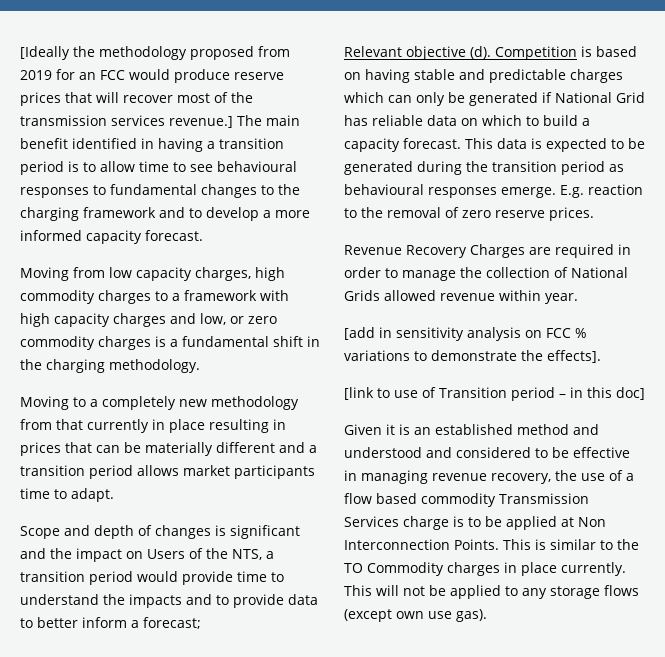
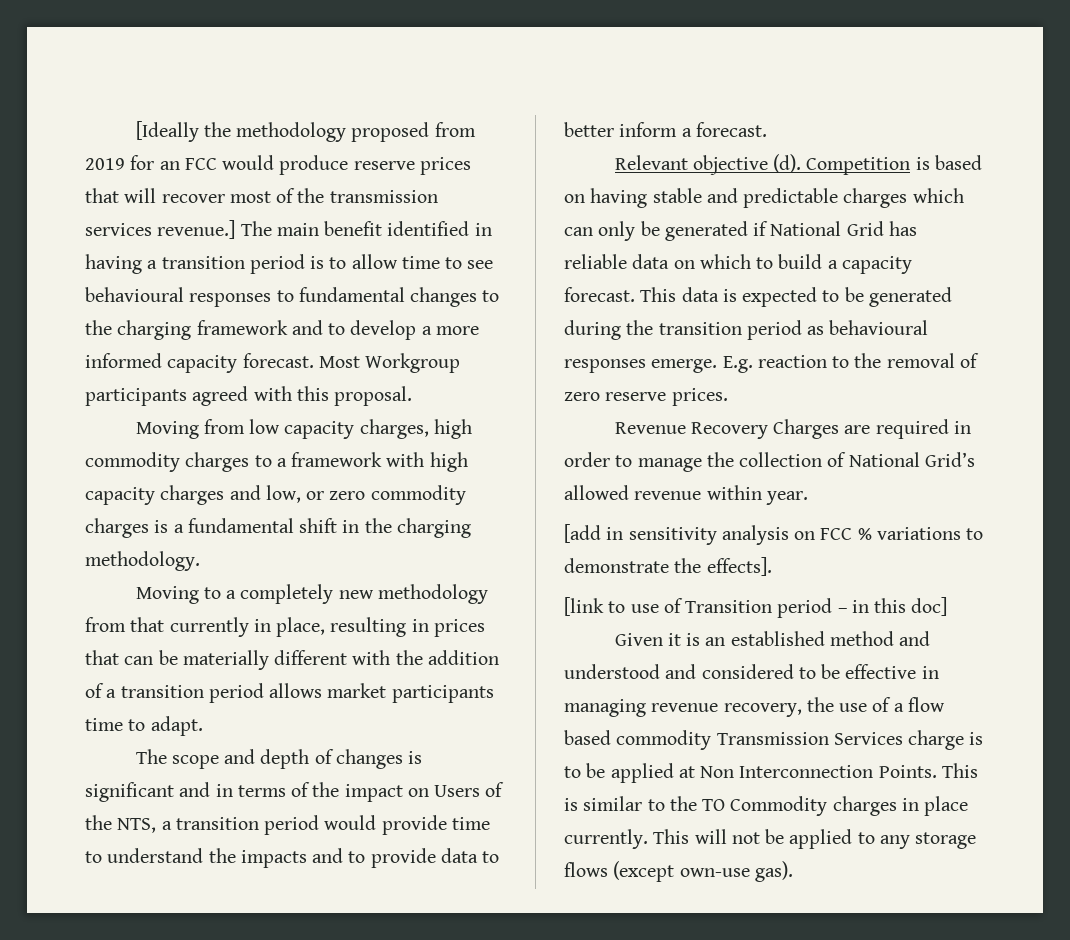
+ Most Workgroup participants agreed with this proposal.
- Moving to a completely new methodology from that currently in place resulting in prices that can be materially different and a transition period allows market participants time to adapt.
+ Moving to a completely new methodology from that currently in place, resulting in prices that can be materially different with the addition of a transition period allows market participants time to adapt.
- Scope and depth of changes is significant and the impact on Users of the NTS, a transition period would provide time to understand the impacts and to provide data to better inform a forecast;
+ The scope and depth of changes is significant and in terms of the impact on Users of the NTS, a transition period would provide time to understand the impacts and to provide data to better inform a forecast.
- Revenue Recovery Charges are required in order to manage the collection of National Grids allowed revenue within year.
+ Revenue Recovery Charges are required in order to manage the collection of National Grid’s allowed revenue within year.
- This will not be applied to any storage flows (except own use gas).
+ This will not be applied to any storage flows (except own-use gas).

